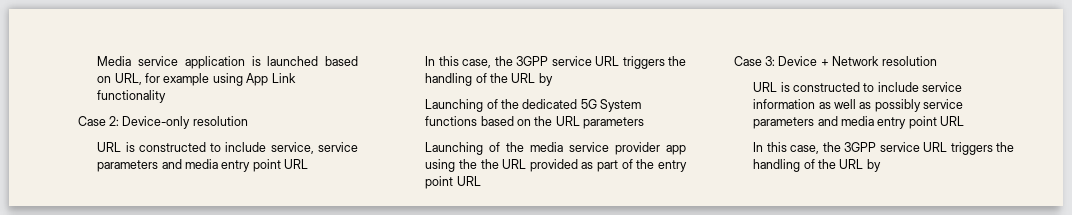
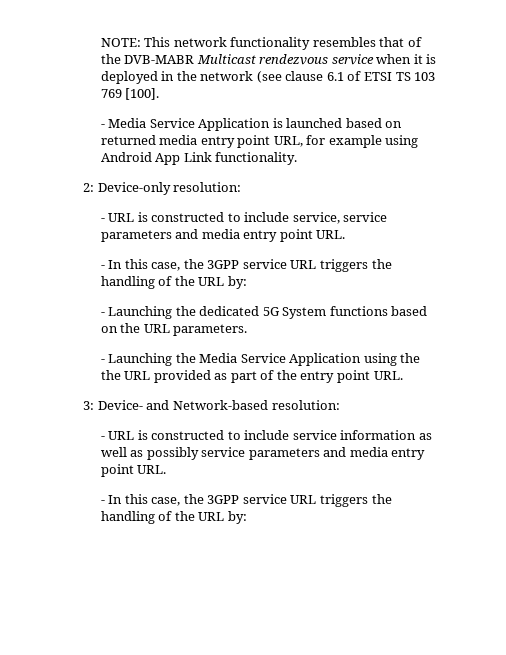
- Media service application is launched based on URL, for example using App Link functionality
- Case 2: Device-only resolution
- URL is constructed to include service, service parameters and media entry point URL
- In this case, the 3GPP service URL triggers the handling of the URL by
- Launching of the dedicated 5G System functions based on the URL parameters
- Launching of the media service provider app using the the URL provided as part of the entry point URL
- Case 3: Device + Network resolution
- URL is constructed to include service information as well as possibly service parameters and media entry point URL
- In this case, the 3GPP service URL triggers the handling of the URL by
+ NOTE: This network functionality resembles that of the DVB-MABR Multicast rendezvous service when it is deployed in the network (see clause 6.1 of ETSI TS 103 769 [100].
+ - Media Service Application is launched based on returned media entry point URL, for example using Android App Link functionality.
+ 2: Device-only resolution:
+ - URL is constructed to include service, service parameters and media entry point URL.
+ - In this case, the 3GPP service URL triggers the handling of the URL by:
+ - Launching the dedicated 5G System functions based on the URL parameters.
+ - Launching the Media Service Application using the the URL provided as part of the entry point URL.
+ 3: Device- and Network-based resolution:
+ - URL is constructed to include service information as well as possibly service parameters and media entry point URL.
+ - In this case, the 3GPP service URL triggers the handling of the URL by:

